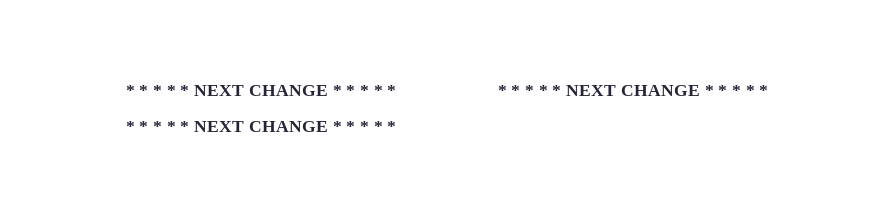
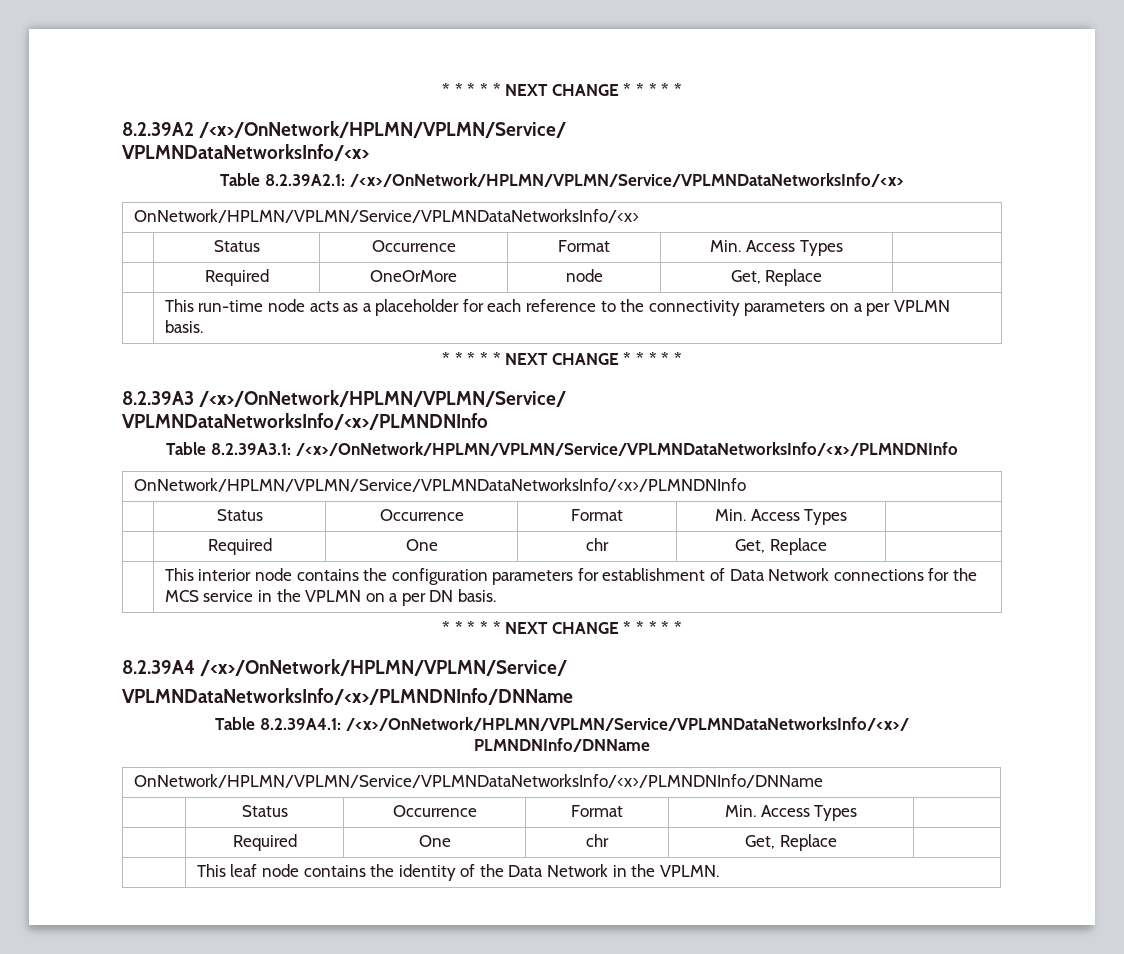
+ 8.2.39A2 /<x>/OnNetwork/HPLMN/VPLMN/Service/
+ VPLMNDataNetworksInfo/<x>
+ Table 8.2.39A2.1: /<x>/OnNetwork/HPLMN/VPLMN/Service/VPLMNDataNetworksInfo/<x>
+ OnNetwork/HPLMN/VPLMN/Service/VPLMNDataNetworksInfo/<x>
+ | Status | Occurrence | Format | Min. Access Types |
+ | Required | OneOrMore | node | Get, Replace |
+ | This run-time node acts as a placeholder for each reference to the connectivity parameters on a per VPLMN basis.
+ 8.2.39A3 /<x>/OnNetwork/HPLMN/VPLMN/Service/
+ VPLMNDataNetworksInfo/<x>/PLMNDNInfo
+ Table 8.2.39A3.1: /<x>/OnNetwork/HPLMN/VPLMN/Service/VPLMNDataNetworksInfo/<x>/PLMNDNInfo
+ OnNetwork/HPLMN/VPLMN/Service/VPLMNDataNetworksInfo/<x>/PLMNDNInfo
+ | Status | Occurrence | Format | Min. Access Types |
+ | Required | One | chr | Get, Replace |
+ | This interior node contains the configuration parameters for establishment of Data Network connections for the MCS service in the VPLMN on a per DN basis.
+ 8.2.39A4 /<x>/OnNetwork/HPLMN/VPLMN/Service/
+ VPLMNDataNetworksInfo/<x>/PLMNDNInfo/DNName
+ Table 8.2.39A4.1: /<x>/OnNetwork/HPLMN/VPLMN/Service/VPLMNDataNetworksInfo/<x>/
+ PLMNDNInfo/DNName
+ OnNetwork/HPLMN/VPLMN/Service/VPLMNDataNetworksInfo/<x>/PLMNDNInfo/DNName
+ | Status | Occurrence | Format | Min. Access Types |
+ | Required | One | chr | Get, Replace |
+ | This leaf node contains the identity of the Data Network in the VPLMN.

